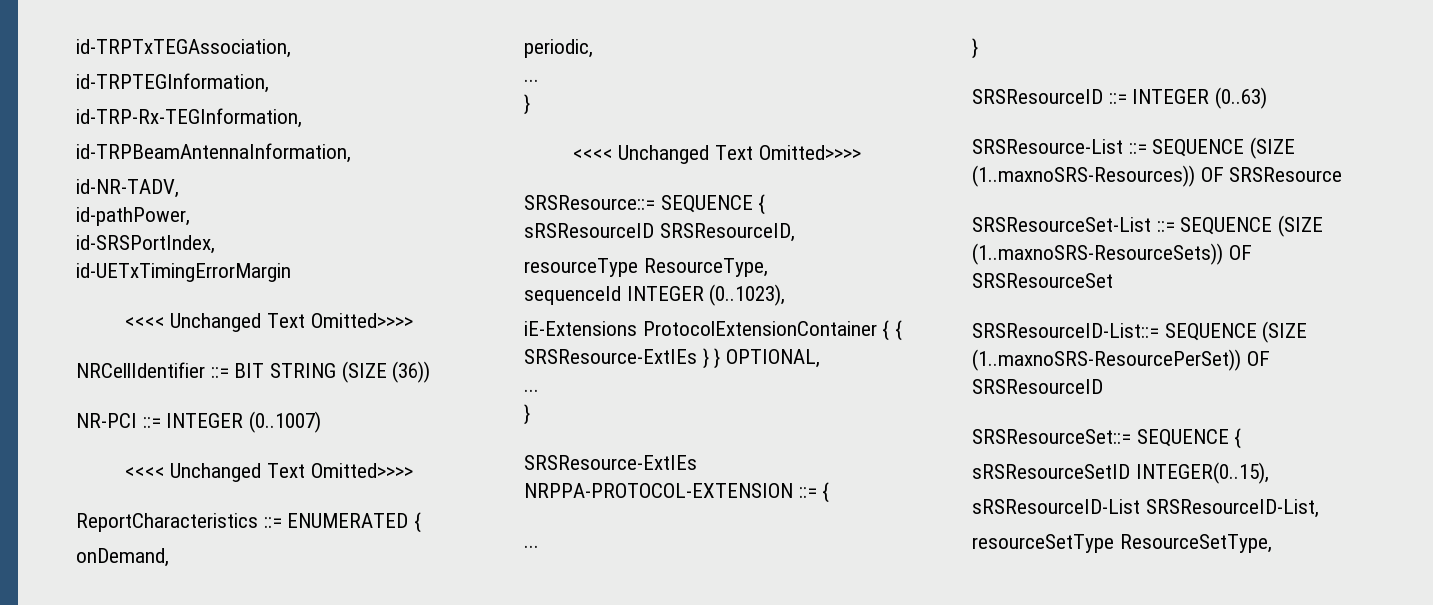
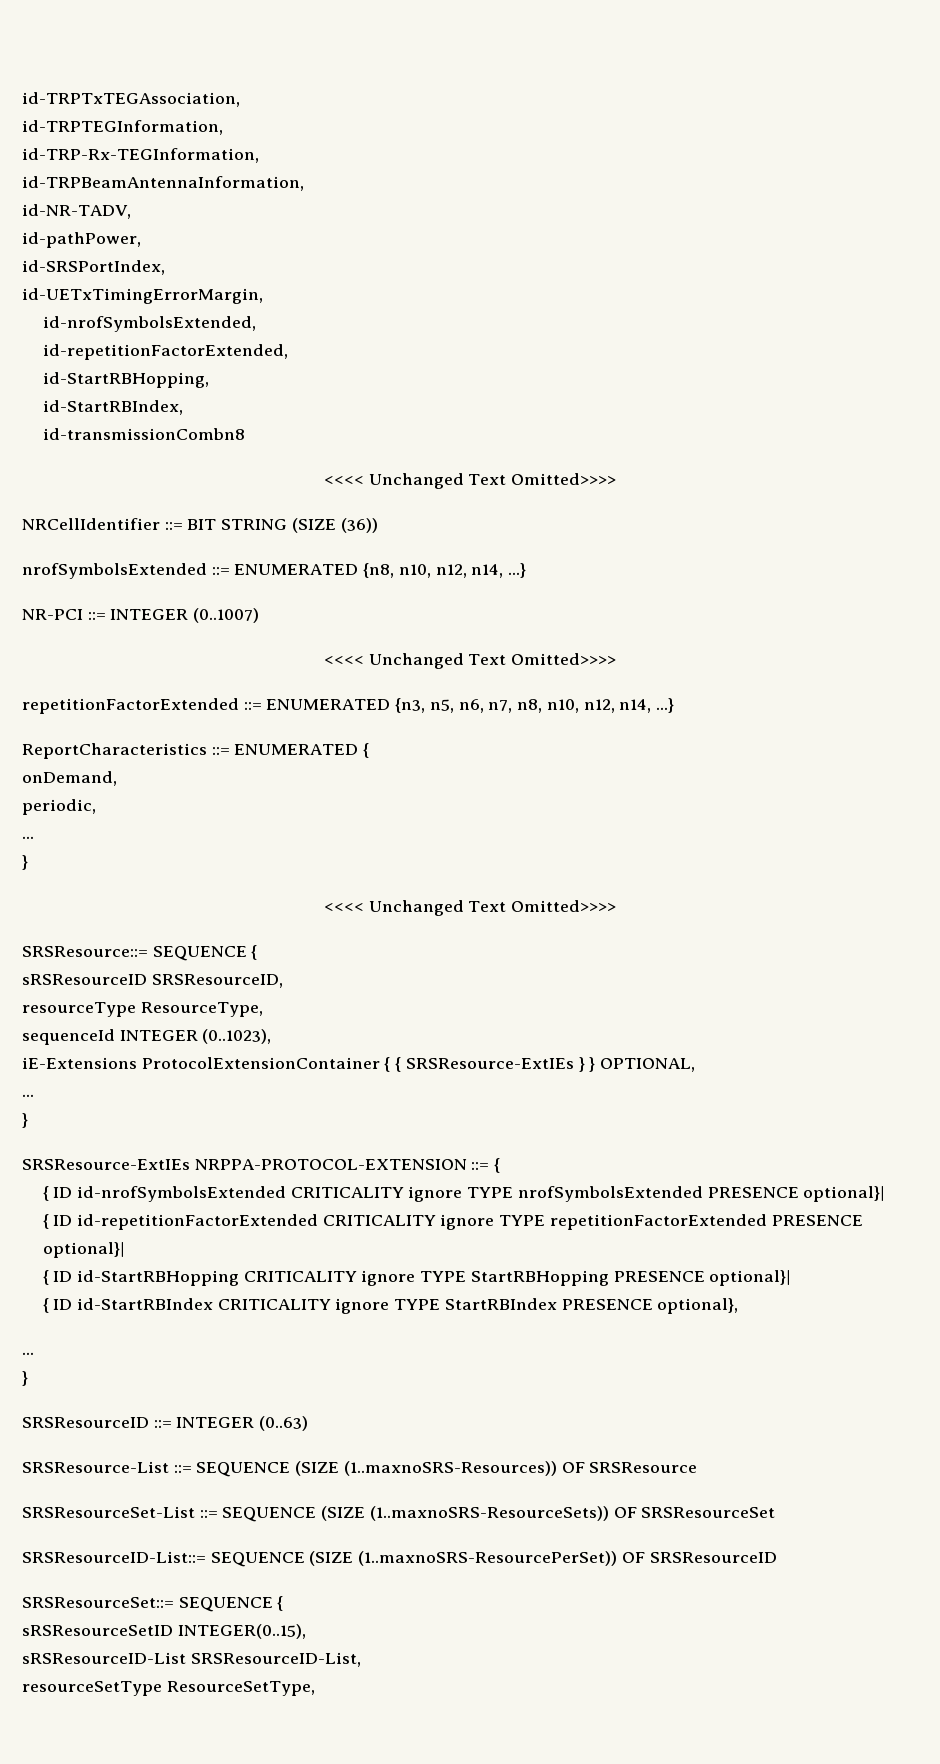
- id-UETxTimingErrorMargin
+ id-UETxTimingErrorMargin,
+ id-nrofSymbolsExtended,
+ id-repetitionFactorExtended,
+ id-StartRBHopping,
+ id-StartRBIndex,
+ id-transmissionCombn8
+ nrofSymbolsExtended ::= ENUMERATED {n8, n10, n12, n14, ...}
+ repetitionFactorExtended ::= ENUMERATED {n3, n5, n6, n7, n8, n10, n12, n14, ...}
+ { ID id-nrofSymbolsExtended CRITICALITY ignore TYPE nrofSymbolsExtended PRESENCE optional}|
+ { ID id-repetitionFactorExtended CRITICALITY ignore TYPE repetitionFactorExtended PRESENCE optional}|
+ { ID id-StartRBHopping CRITICALITY ignore TYPE StartRBHopping PRESENCE optional}|
+ { ID id-StartRBIndex CRITICALITY ignore TYPE StartRBIndex PRESENCE optional},

